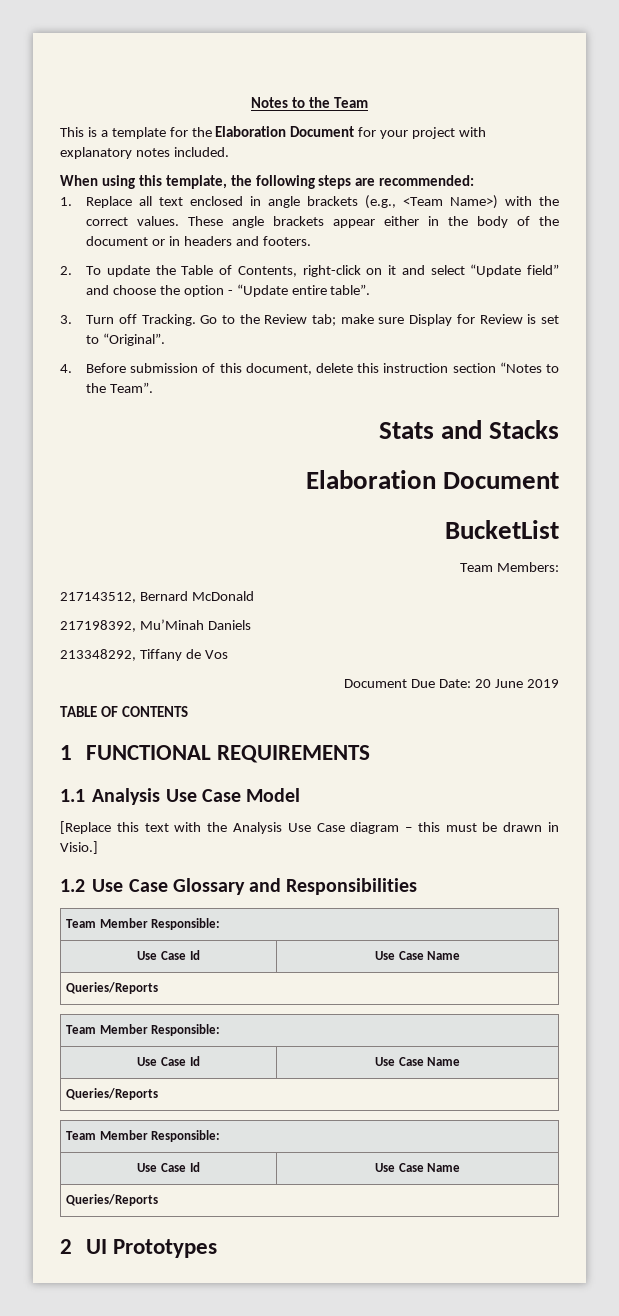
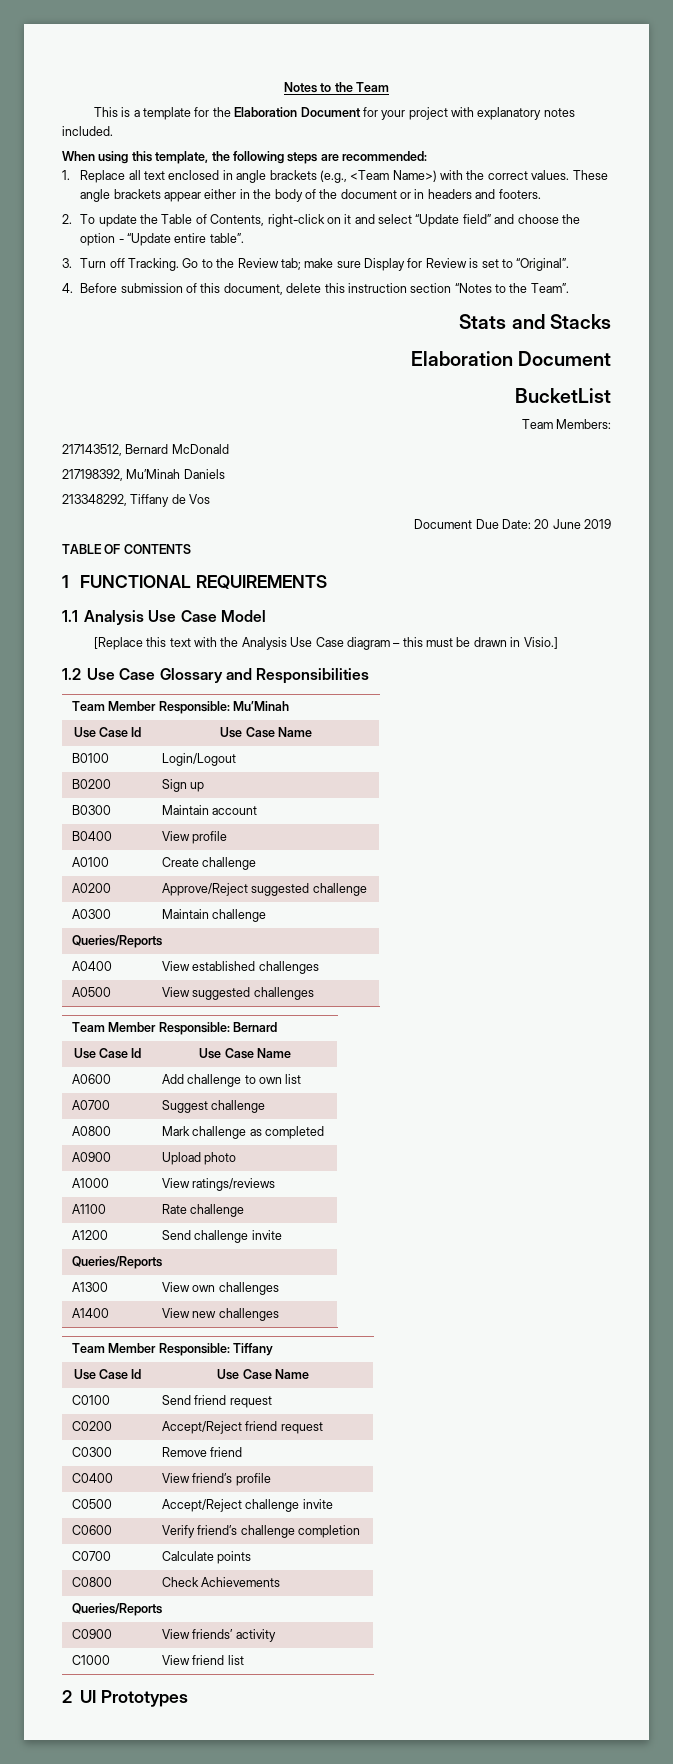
  1.2 Use Case Glossary and Responsibilities
- Team Member Responsible:
+ Team Member Responsible: Mu’Minah
  Use Case Id | Use Case Name
+ B0100 | Login/Logout
+ B0200 | Sign up
+ B0300 | Maintain account
+ B0400 | View profile
+ A0100 | Create challenge
+ A0200 | Approve/Reject suggested challenge
+ A0300 | Maintain challenge
  Queries/Reports
- Team Member Responsible:
+ A0400 | View established challenges
+ A0500 | View suggested challenges
+ Team Member Responsible: Bernard
  Use Case Id | Use Case Name
+ A0600 | Add challenge to own list
+ A0700 | Suggest challenge
+ A0800 | Mark challenge as completed
+ A0900 | Upload photo
+ A1000 | View ratings/reviews
+ A1100 | Rate challenge
+ A1200 | Send challenge invite
  Queries/Reports
- Team Member Responsible:
+ A1300 | View own challenges
+ A1400 | View new challenges
+ Team Member Responsible: Tiffany
  Use Case Id | Use Case Name
+ C0100 | Send friend request
+ C0200 | Accept/Reject friend request
+ C0300 | Remove friend
+ C0400 | View friend’s profile
+ C0500 | Accept/Reject challenge invite
+ C0600 | Verify friend’s challenge completion
+ C0700 | Calculate points
+ C0800 | Check Achievements
  Queries/Reports
+ C0900 | View friends’ activity
+ C1000 | View friend list

